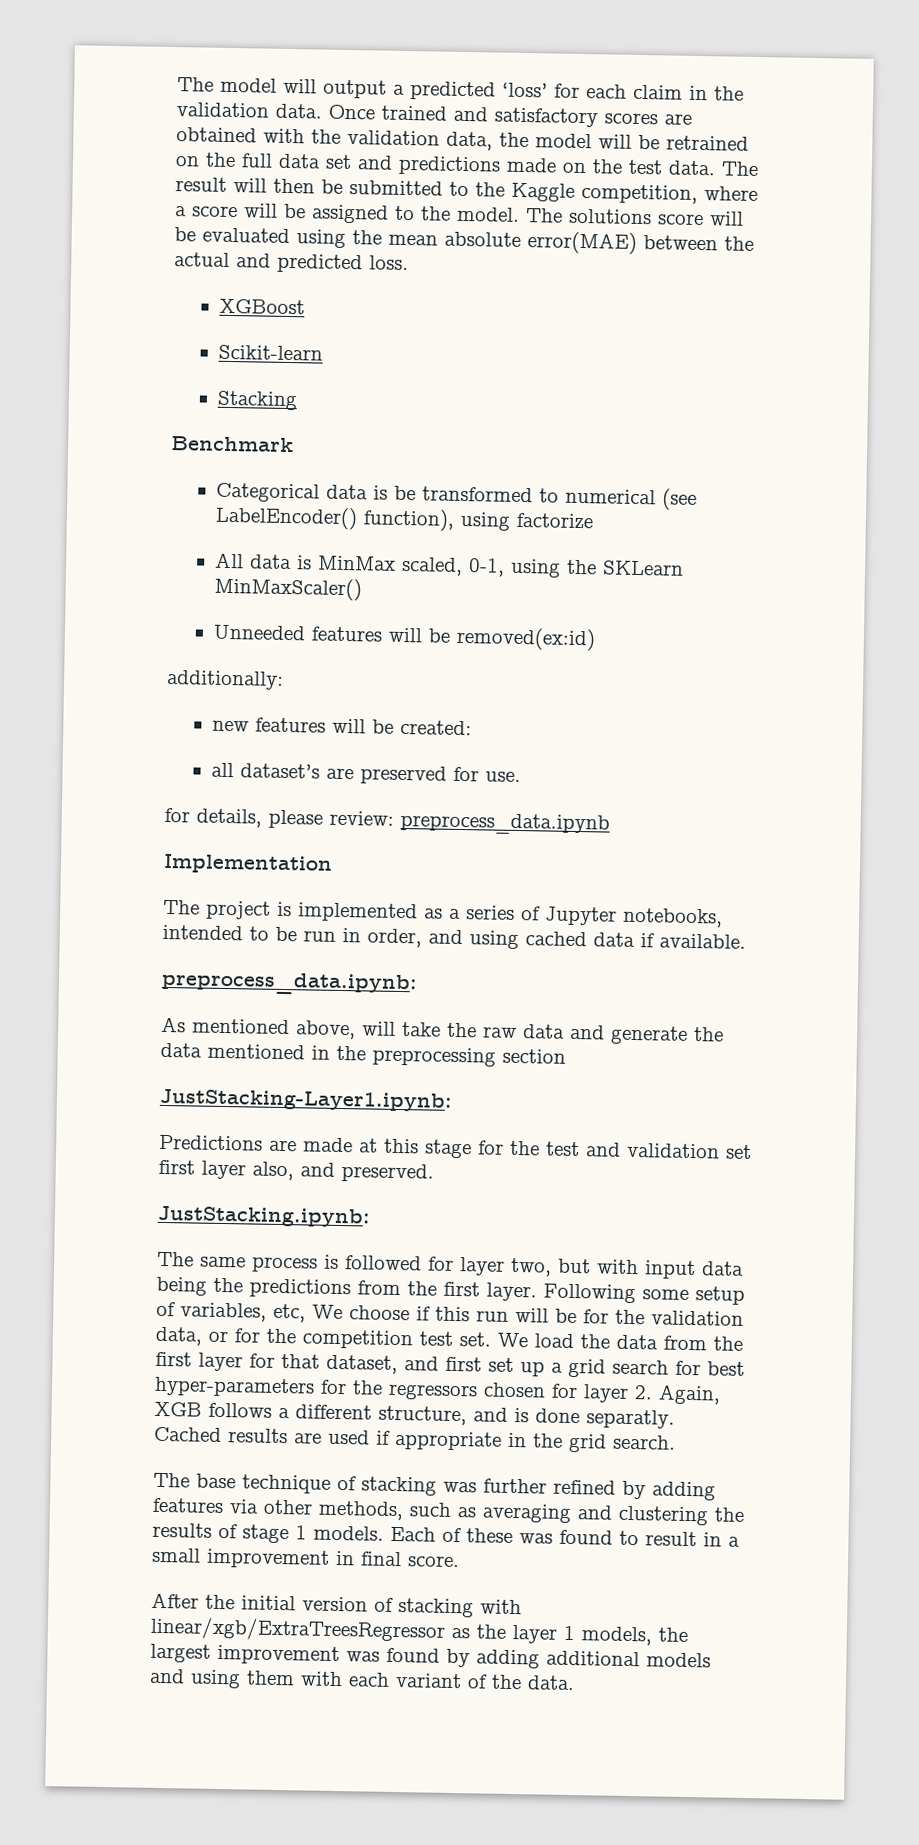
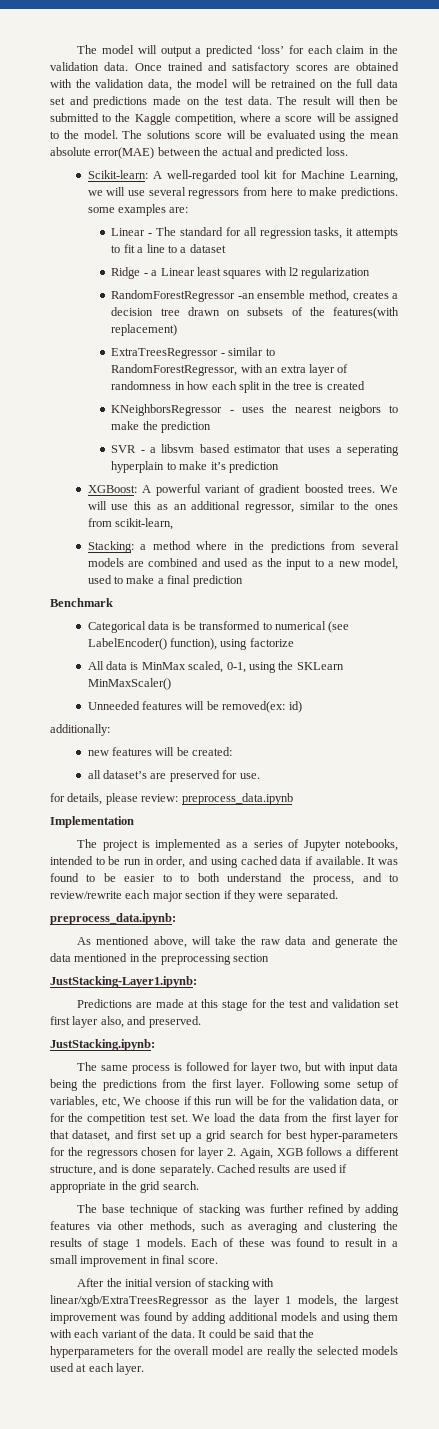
- XGBoost
- Scikit-learn
- Stacking
+ Scikit-learn: A well-regarded tool kit for Machine Learning, we will use several regressors from here to make predictions. some examples are:
+ Linear - The standard for all regression tasks, it attempts to fit a line to a dataset
+ Ridge - a Linear least squares with l2 regularization
+ RandomForestRegressor -an ensemble method, creates a decision tree drawn on subsets of the features(with replacement)
+ ExtraTreesRegressor - similar to RandomForestRegressor, with an extra layer of randomness in how each split in the tree is created
+ KNeighborsRegressor - uses the nearest neigbors to make the prediction
+ SVR - a libsvm based estimator that uses a seperating hyperplain to make it’s prediction
+ XGBoost: A powerful variant of gradient boosted trees. We will use this as an additional regressor, similar to the ones from scikit-learn,
+ Stacking: a method where in the predictions from several models are combined and used as the input to a new model, used to make a final prediction
- Unneeded features will be removed(ex:id)
+ Unneeded features will be removed(ex: id)
+ It was found to be easier to to both understand the process, and to review/rewrite each major section if they were separated.
- We load the data from the first layer for that dataset, and first set up a grid search for best hyper-parameters for the regressors chosen for layer 2. Again, XGB follows a different structure, and is done separatly.
+ We load the data from the first layer for that dataset, and first set up a grid search for best hyper-parameters for the regressors chosen for layer 2. Again, XGB follows a different structure, and is done separately.
+ It could be said that the hyperparameters for the overall model are really the selected models used at each layer.

